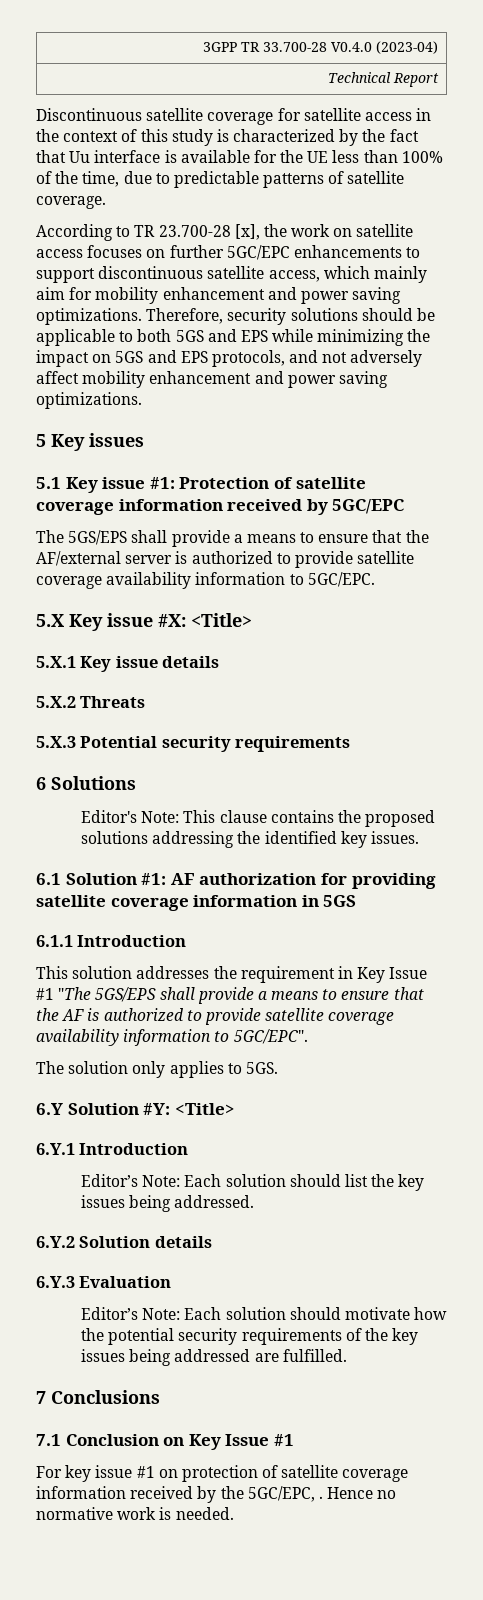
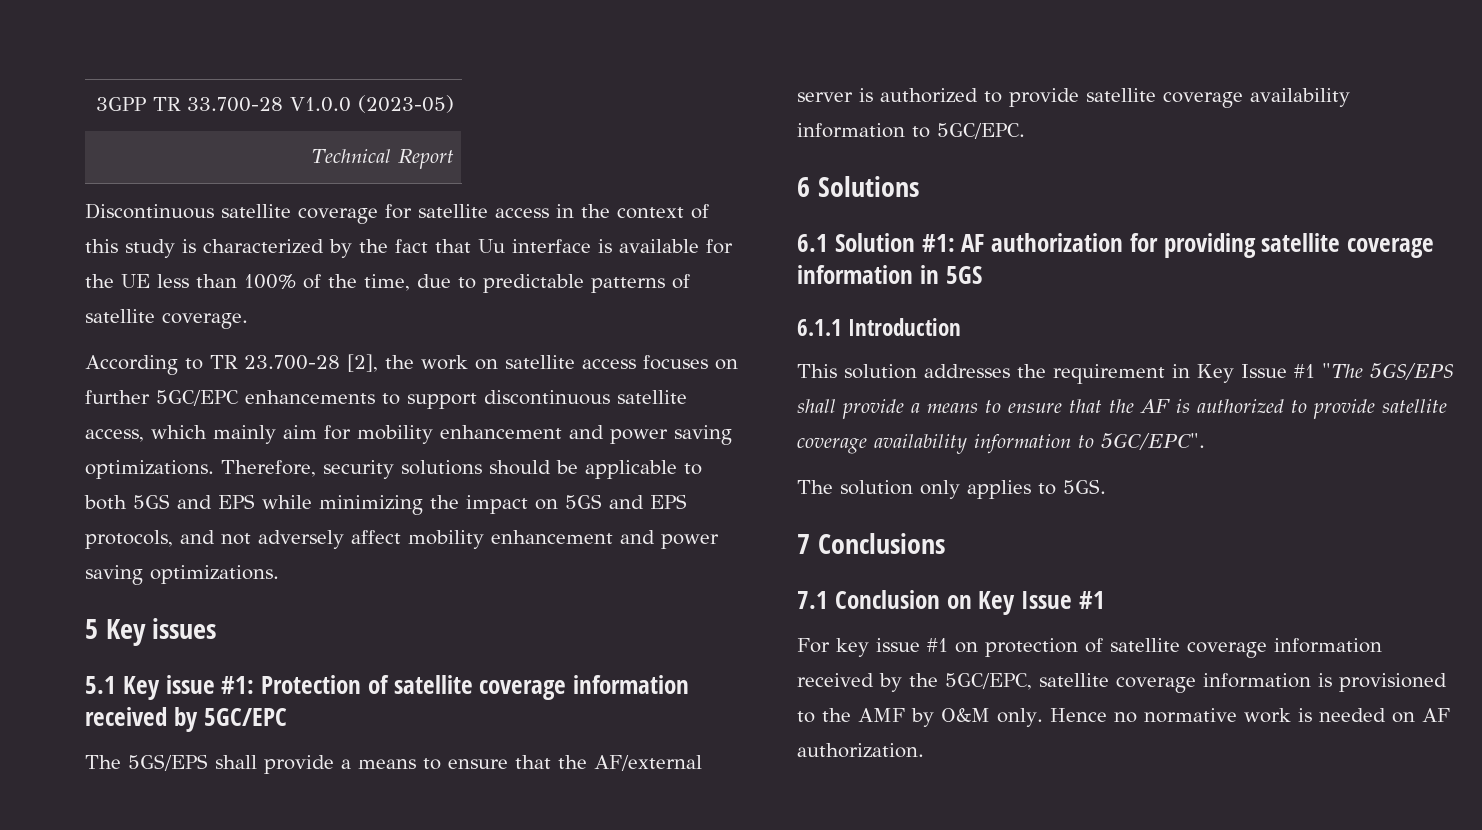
- 3GPP TR 33.700-28 V0.4.0 (2023-04)
+ 3GPP TR 33.700-28 V1.0.0 (2023-05)
- According to TR 23.700-28 [x], the work on satellite access focuses on further 5GC/EPC enhancements to support discontinuous satellite access, which mainly aim for mobility enhancement and power saving optimizations.
+ According to TR 23.700-28 [2], the work on satellite access focuses on further 5GC/EPC enhancements to support discontinuous satellite access, which mainly aim for mobility enhancement and power saving optimizations.
- 5.X Key issue #X: <Title>
- 5.X.1 Key issue details
- 5.X.2 Threats
- 5.X.3 Potential security requirements
  6 Solutions
- Editor's Note: This clause contains the proposed solutions addressing the identified key issues.
- 6.Y Solution #Y: <Title>
- 6.Y.1 Introduction
- Editor’s Note: Each solution should list the key issues being addressed.
- 6.Y.2 Solution details
- 6.Y.3 Evaluation
- Editor’s Note: Each solution should motivate how the potential security requirements of the key issues being addressed are fulfilled.
- For key issue #1 on protection of satellite coverage information received by the 5GC/EPC, .
+ For key issue #1 on protection of satellite coverage information received by the 5GC/EPC, satellite coverage information is provisioned to the AMF by O&M only.
- Hence no normative work is needed.
+ Hence no normative work is needed on AF authorization.

